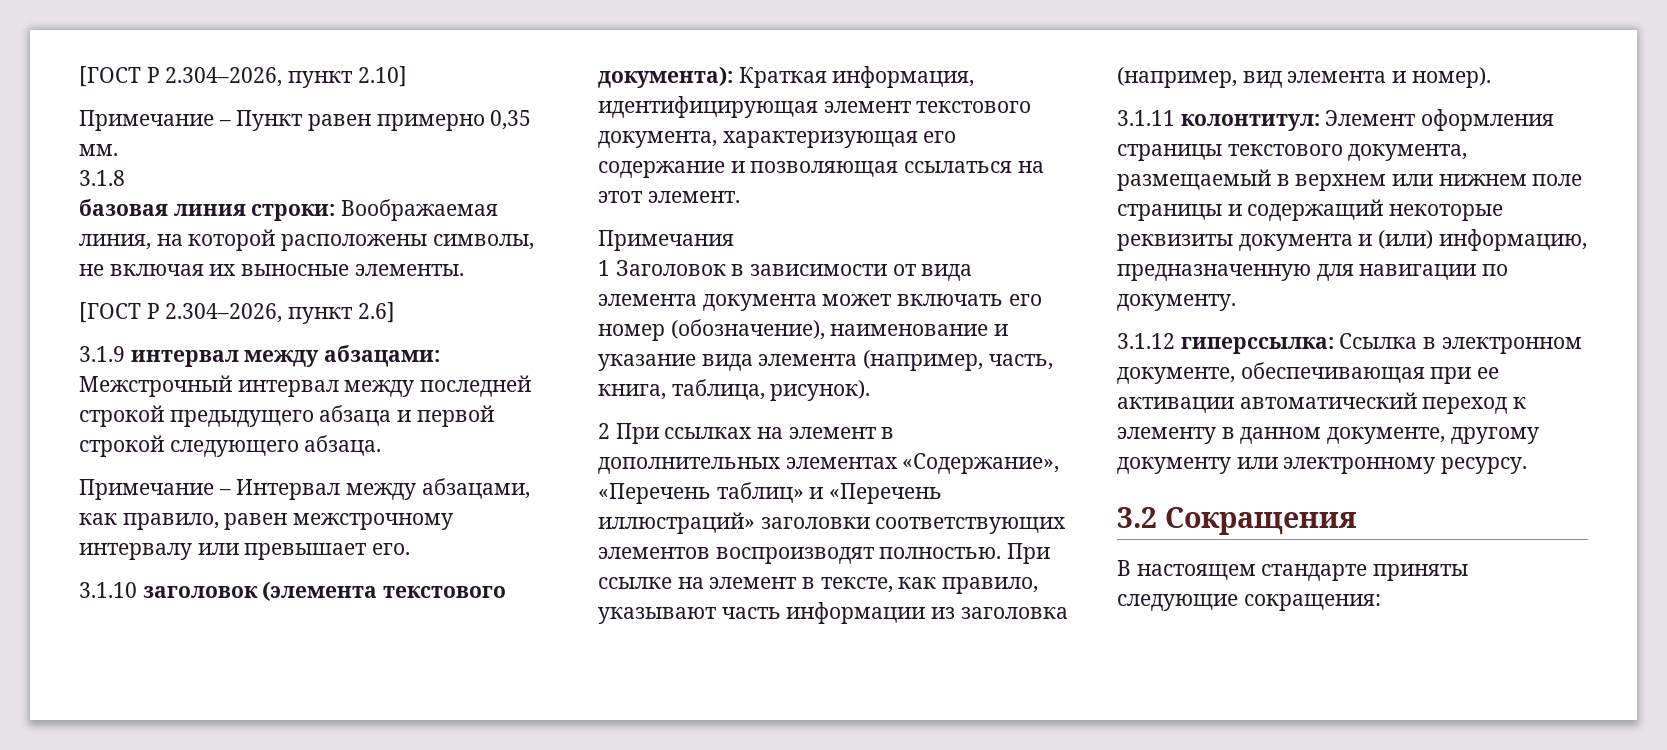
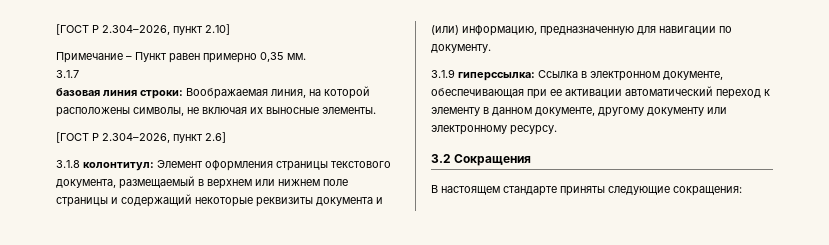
- 3.1.8
+ 3.1.7
- 3.1.9 интервал между абзацами: Межстрочный интервал между последней строкой предыдущего абзаца и первой строкой следующего абзаца.
- Примечание – Интервал между абзацами, как правило, равен межстрочному интервалу или превышает его.
- 3.1.10 заголовок (элемента текстового документа): Краткая информация, идентифицирующая элемент текстового документа, характеризующая его содержание и позволяющая ссылаться на этот элемент.
- Примечания
- 1 Заголовок в зависимости от вида элемента документа может включать его номер (обозначение), наименование и указание вида элемента (например, часть, книга, таблица, рисунок).
- 2 При ссылках на элемент в дополнительных элементах «Содержание», «Перечень таблиц» и «Перечень иллюстраций» заголовки соответствующих элементов воспроизводят полностью. При ссылке на элемент в тексте, как правило, указывают часть информации из заголовка (например, вид элемента и номер).
- 3.1.11 колонтитул: Элемент оформления страницы текстового документа, размещаемый в верхнем или нижнем поле страницы и содержащий некоторые реквизиты документа и (или) информацию, предназначенную для навигации по документу.
+ 3.1.8 колонтитул: Элемент оформления страницы текстового документа, размещаемый в верхнем или нижнем поле страницы и содержащий некоторые реквизиты документа и (или) информацию, предназначенную для навигации по документу.
- 3.1.12 гиперссылка: Ссылка в электронном документе, обеспечивающая при ее активации автоматический переход к элементу в данном документе, другому документу или электронному ресурсу.
+ 3.1.9 гиперссылка: Ссылка в электронном документе, обеспечивающая при ее активации автоматический переход к элементу в данном документе, другому документу или электронному ресурсу.

